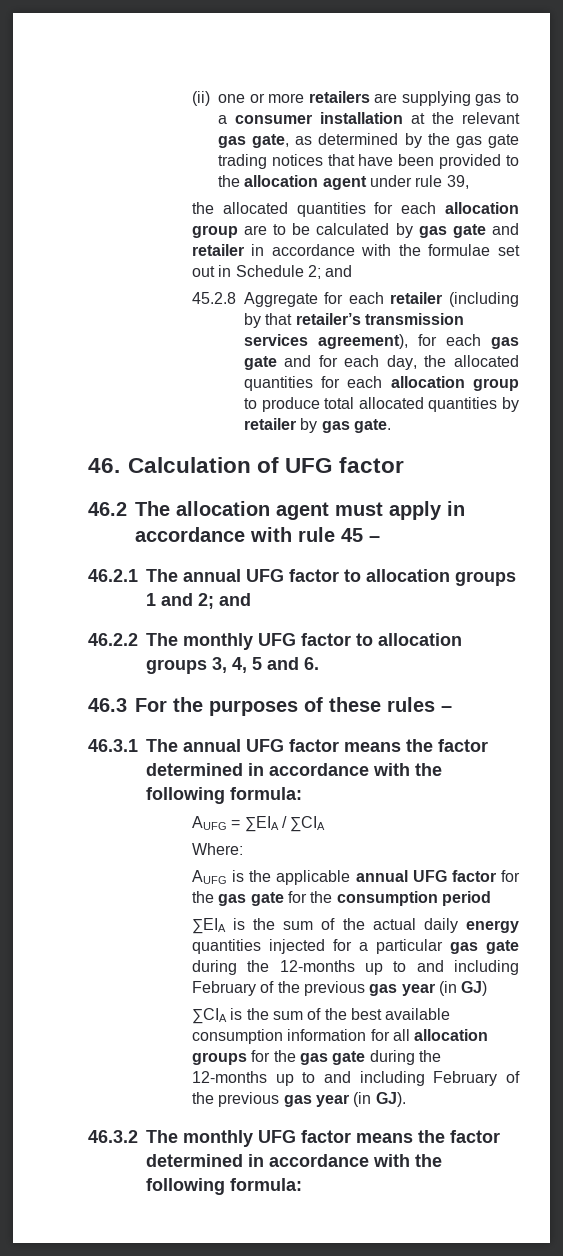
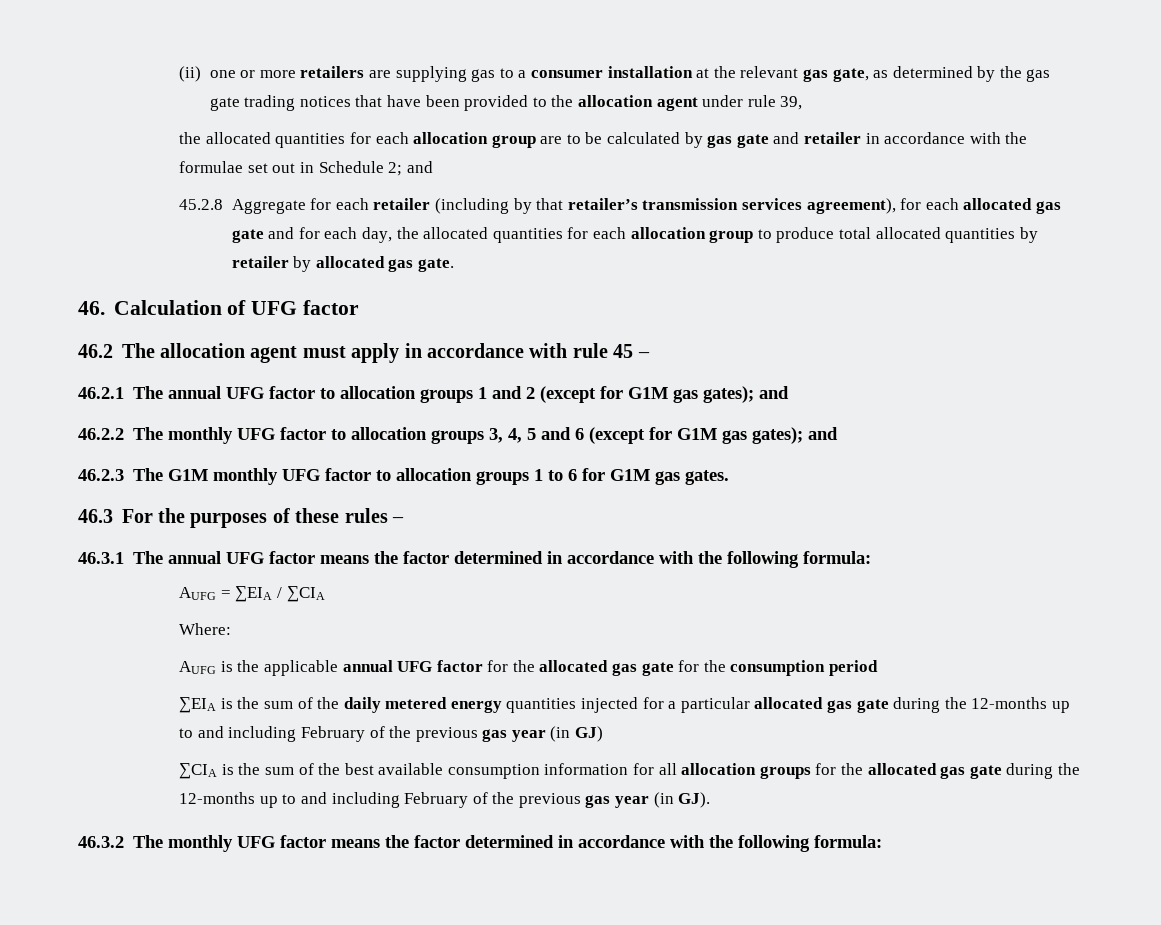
- 45.2.8 Aggregate for each retailer (including by that retailer’s transmission services agreement), for each gas gate and for each day, the allocated quantities for each allocation group to produce total allocated quantities by retailer by gas gate.
+ 45.2.8 Aggregate for each retailer (including by that retailer’s transmission services agreement), for each allocated gas gate and for each day, the allocated quantities for each allocation group to produce total allocated quantities by retailer by allocated gas gate.
- 46.2.1 The annual UFG factor to allocation groups 1 and 2; and
+ 46.2.1 The annual UFG factor to allocation groups 1 and 2 (except for G1M gas gates); and
- 46.2.2 The monthly UFG factor to allocation groups 3, 4, 5 and 6.
+ 46.2.2 The monthly UFG factor to allocation groups 3, 4, 5 and 6 (except for G1M gas gates); and
+ 46.2.3 The G1M monthly UFG factor to allocation groups 1 to 6 for G1M gas gates.
- AUFG is the applicable annual UFG factor for the gas gate for the consumption period
+ AUFG is the applicable annual UFG factor for the allocated gas gate for the consumption period
- ∑EIA is the sum of the actual daily energy quantities injected for a particular gas gate during the 12-months up to and including February of the previous gas year (in GJ)
+ ∑EIA is the sum of the daily metered energy quantities injected for a particular allocated gas gate during the 12-months up to and including February of the previous gas year (in GJ)
- ∑CIA is the sum of the best available consumption information for all allocation groups for the gas gate during the 12-months up to and including February of the previous gas year (in GJ).
+ ∑CIA is the sum of the best available consumption information for all allocation groups for the allocated gas gate during the 12-months up to and including February of the previous gas year (in GJ).

